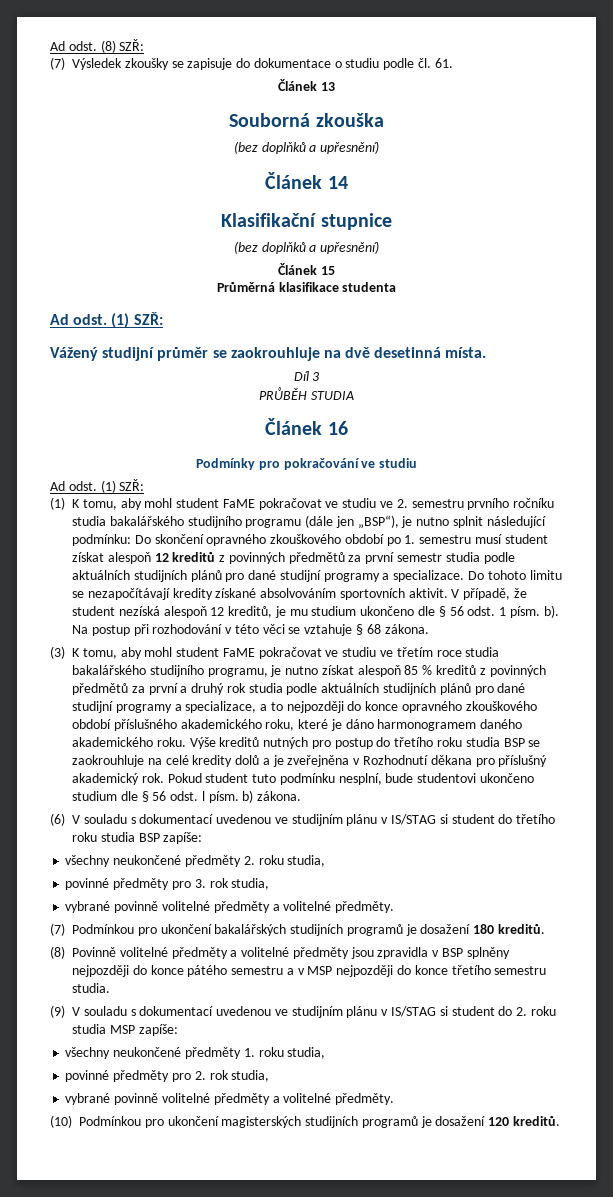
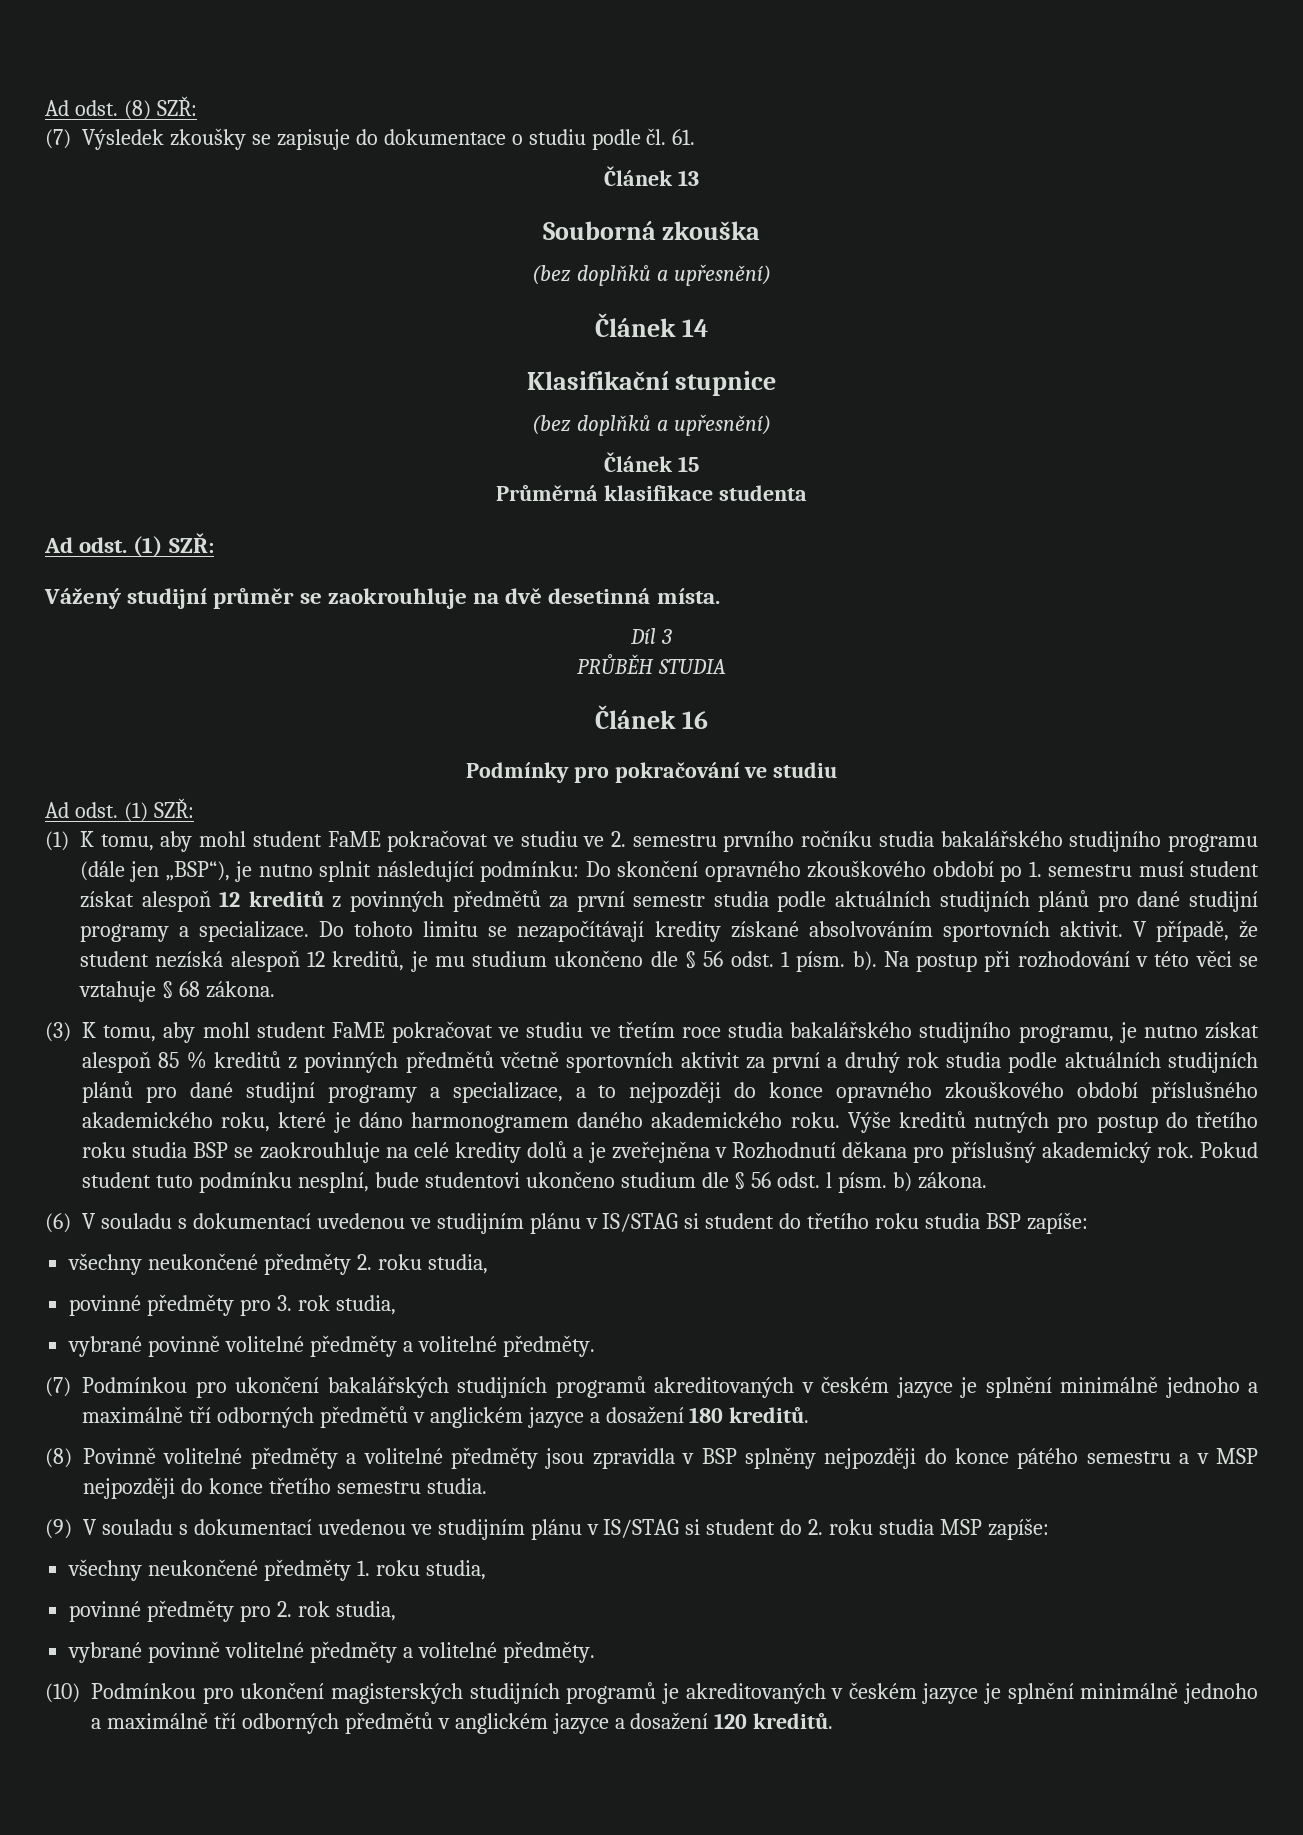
- (3) K tomu, aby mohl student FaME pokračovat ve studiu ve třetím roce studia bakalářského studijního programu, je nutno získat alespoň 85 % kreditů z povinných předmětů za první a druhý rok studia podle aktuálních studijních plánů pro dané studijní programy a specializace, a to nejpozději do konce opravného zkouškového období příslušného akademického roku, které je dáno harmonogramem daného akademického roku.
+ (3) K tomu, aby mohl student FaME pokračovat ve studiu ve třetím roce studia bakalářského studijního programu, je nutno získat alespoň 85 % kreditů z povinných předmětů včetně sportovních aktivit za první a druhý rok studia podle aktuálních studijních plánů pro dané studijní programy a specializace, a to nejpozději do konce opravného zkouškového období příslušného akademického roku, které je dáno harmonogramem daného akademického roku.
- (7) Podmínkou pro ukončení bakalářských studijních programů je dosažení 180 kreditů.
+ (7) Podmínkou pro ukončení bakalářských studijních programů akreditovaných v českém jazyce je splnění minimálně jednoho a maximálně tří odborných předmětů v anglickém jazyce a dosažení 180 kreditů.
- (10) Podmínkou pro ukončení magisterských studijních programů je dosažení 120 kreditů.
+ (10) Podmínkou pro ukončení magisterských studijních programů je akreditovaných v českém jazyce je splnění minimálně jednoho a maximálně tří odborných předmětů v anglickém jazyce a dosažení 120 kreditů.

